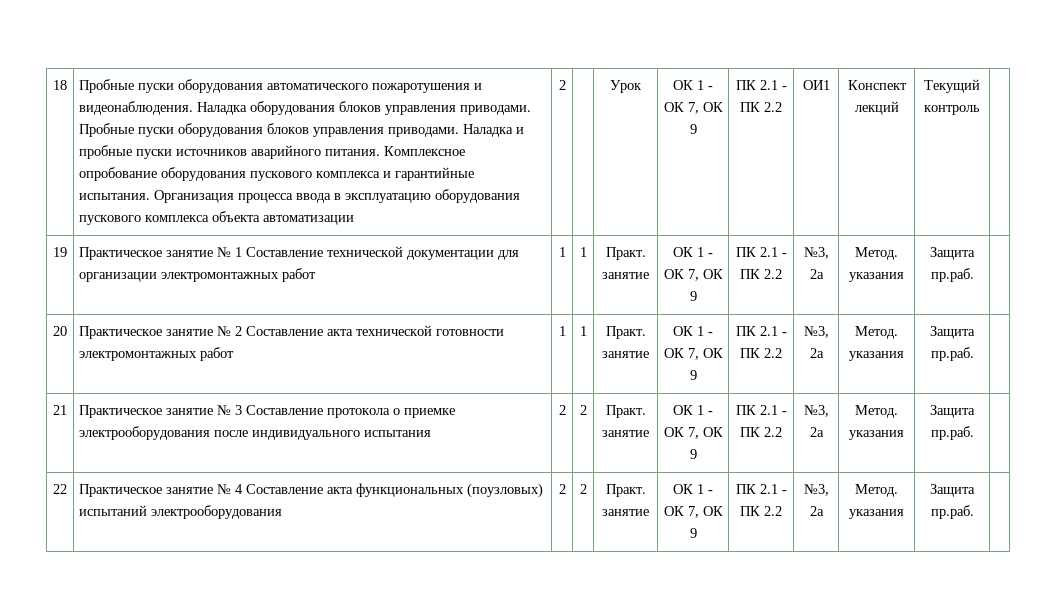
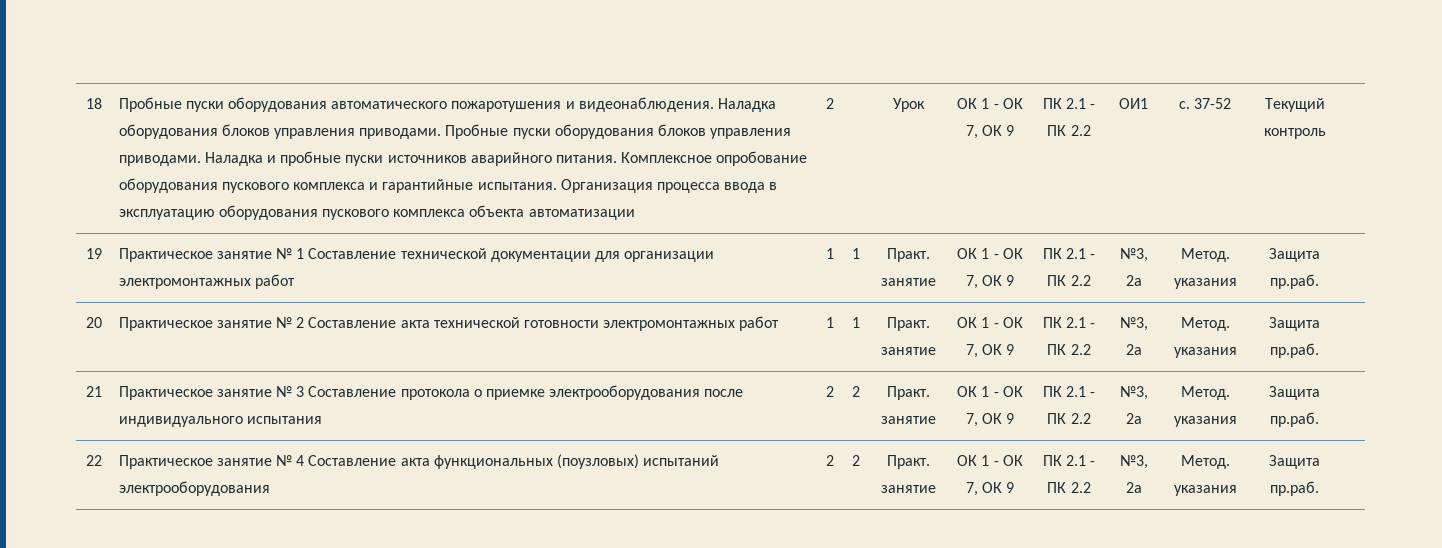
- Конспект лекций
+ с. 37-52

